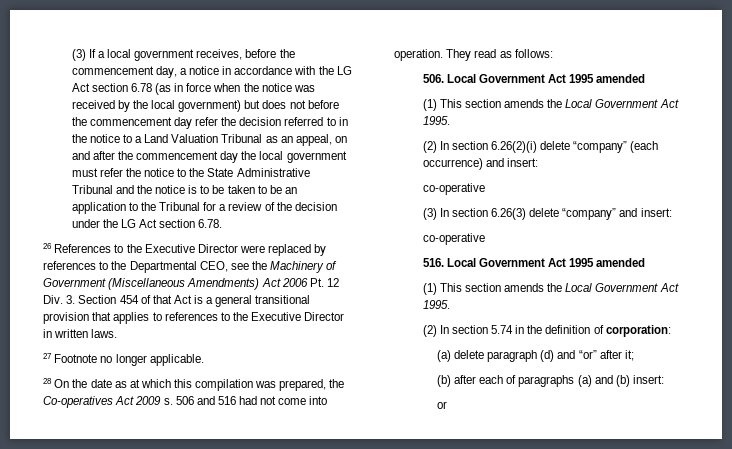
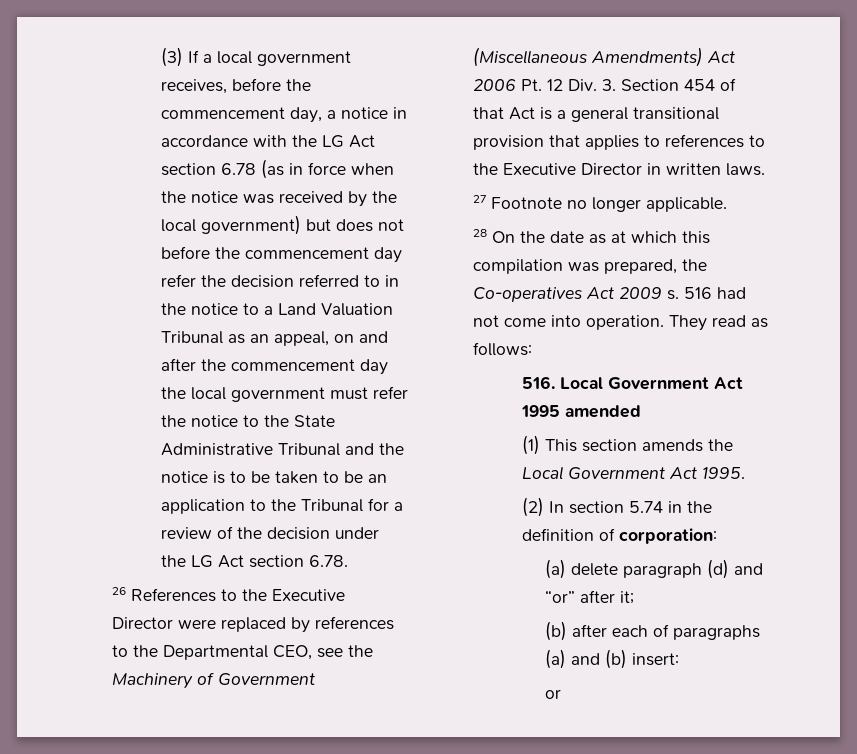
- 506 and 516 had not come into operation.
+ 516 had not come into operation.
- 506. Local Government Act 1995 amended
- (1) This section amends the Local Government Act 1995.
- (2) In section 6.26(2)(i) delete “company” (each occurrence) and insert:
- co-operative
- (3) In section 6.26(3) delete “company” and insert:
- co-operative

